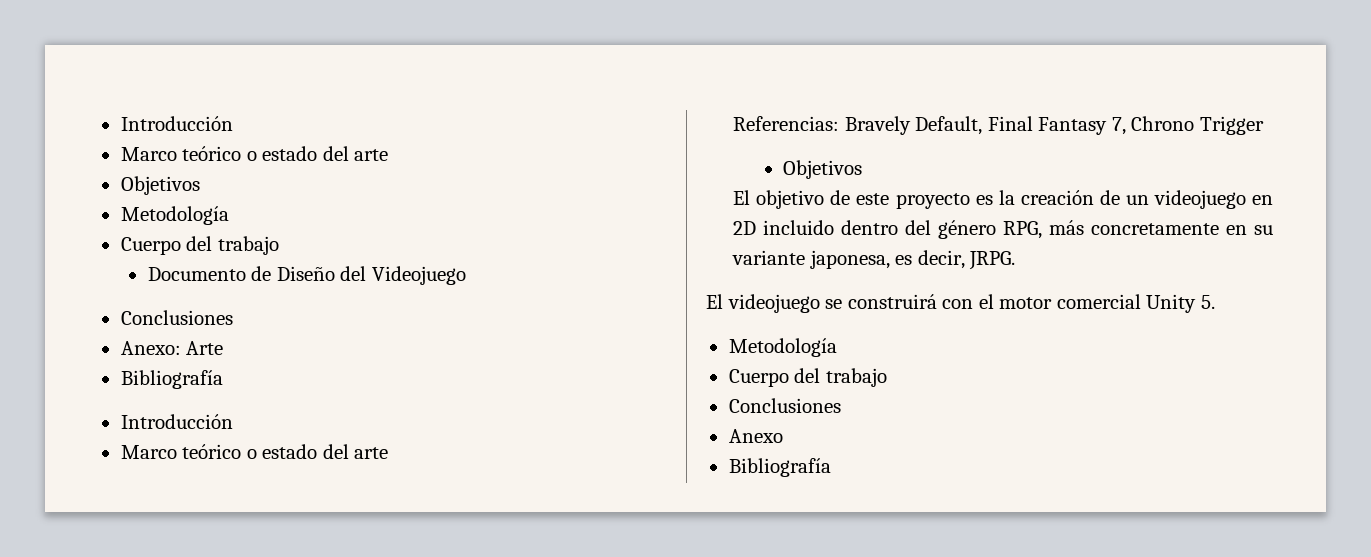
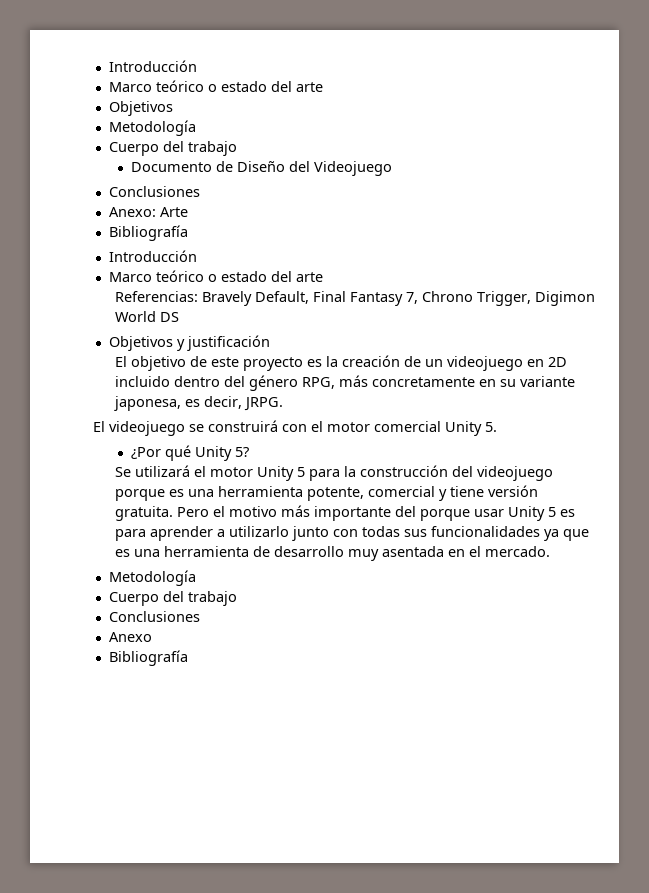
- Referencias: Bravely Default, Final Fantasy 7, Chrono Trigger
- Objetivos
+ Referencias: Bravely Default, Final Fantasy 7, Chrono Trigger, Digimon World DS
+ Objetivos y justificación
+ ¿Por qué Unity 5?
+ Se utilizará el motor Unity 5 para la construcción del videojuego porque es una herramienta potente, comercial y tiene versión gratuita. Pero el motivo más importante del porque usar Unity 5 es para aprender a utilizarlo junto con todas sus funcionalidades ya que es una herramienta de desarrollo muy asentada en el mercado.

